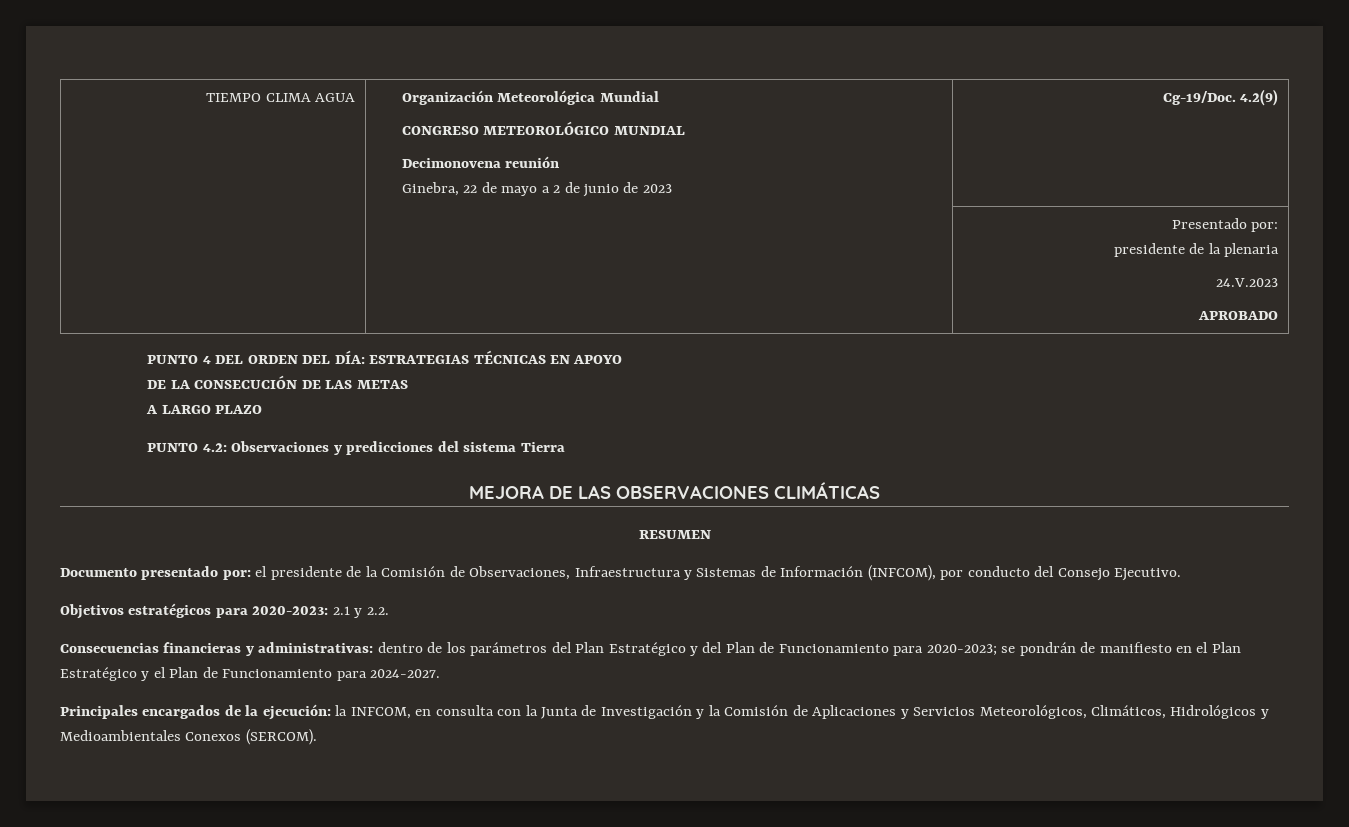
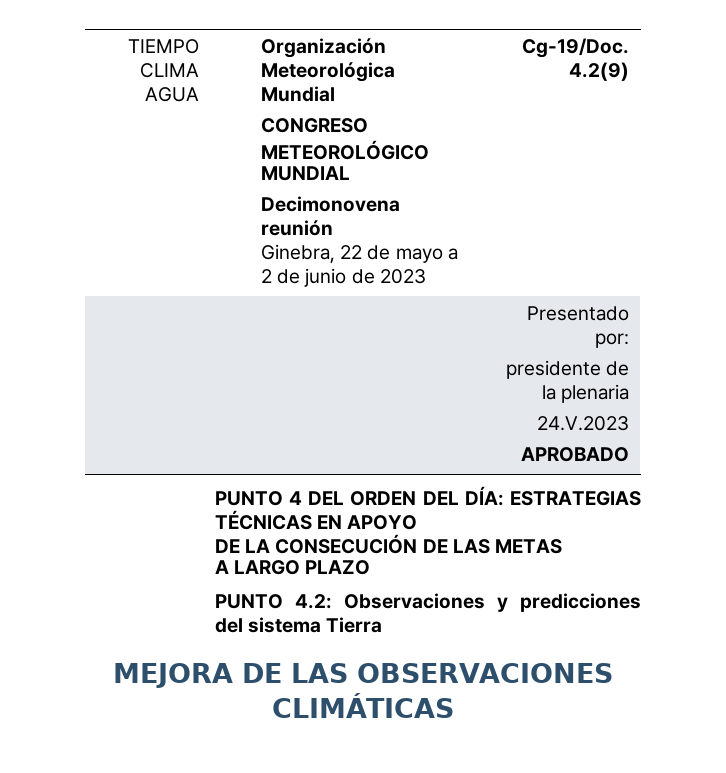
- RESUMEN
- Documento presentado por: el presidente de la Comisión de Observaciones, Infraestructura y Sistemas de Información (INFCOM), por conducto del Consejo Ejecutivo.
- Objetivos estratégicos para 2020-2023: 2.1 y 2.2.
- Consecuencias financieras y administrativas: dentro de los parámetros del Plan Estratégico y del Plan de Funcionamiento para 2020-2023; se pondrán de manifiesto en el Plan Estratégico y el Plan de Funcionamiento para 2024-2027.
- Principales encargados de la ejecución: la INFCOM, en consulta con la Junta de Investigación y la Comisión de Aplicaciones y Servicios Meteorológicos, Climáticos, Hidrológicos y Medioambientales Conexos (SERCOM).

